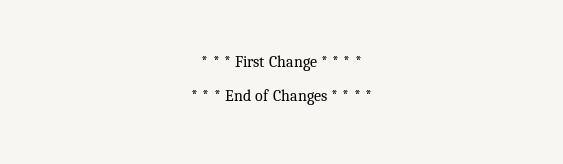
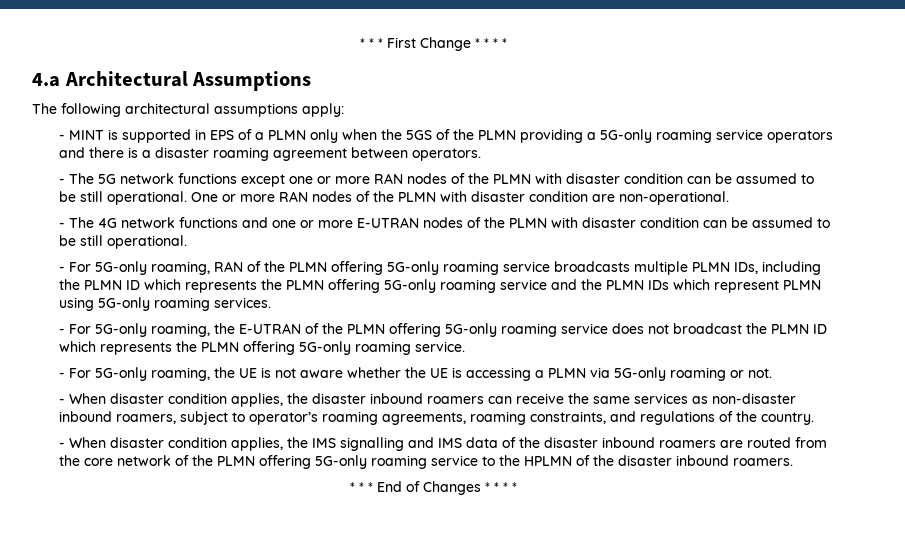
+ 4.a Architectural Assumptions
+ The following architectural assumptions apply:
+ - MINT is supported in EPS of a PLMN only when the 5GS of the PLMN providing a 5G-only roaming service operators and there is a disaster roaming agreement between operators.
+ - The 5G network functions except one or more RAN nodes of the PLMN with disaster condition can be assumed to be still operational. One or more RAN nodes of the PLMN with disaster condition are non-operational.
+ - The 4G network functions and one or more E-UTRAN nodes of the PLMN with disaster condition can be assumed to be still operational.
+ - For 5G-only roaming, RAN of the PLMN offering 5G-only roaming service broadcasts multiple PLMN IDs, including the PLMN ID which represents the PLMN offering 5G-only roaming service and the PLMN IDs which represent PLMN using 5G-only roaming services.
+ - For 5G-only roaming, the E-UTRAN of the PLMN offering 5G-only roaming service does not broadcast the PLMN ID which represents the PLMN offering 5G-only roaming service.
+ - For 5G-only roaming, the UE is not aware whether the UE is accessing a PLMN via 5G-only roaming or not.
+ - When disaster condition applies, the disaster inbound roamers can receive the same services as non-disaster inbound roamers, subject to operator’s roaming agreements, roaming constraints, and regulations of the country.
+ - When disaster condition applies, the IMS signalling and IMS data of the disaster inbound roamers are routed from the core network of the PLMN offering 5G-only roaming service to the HPLMN of the disaster inbound roamers.

